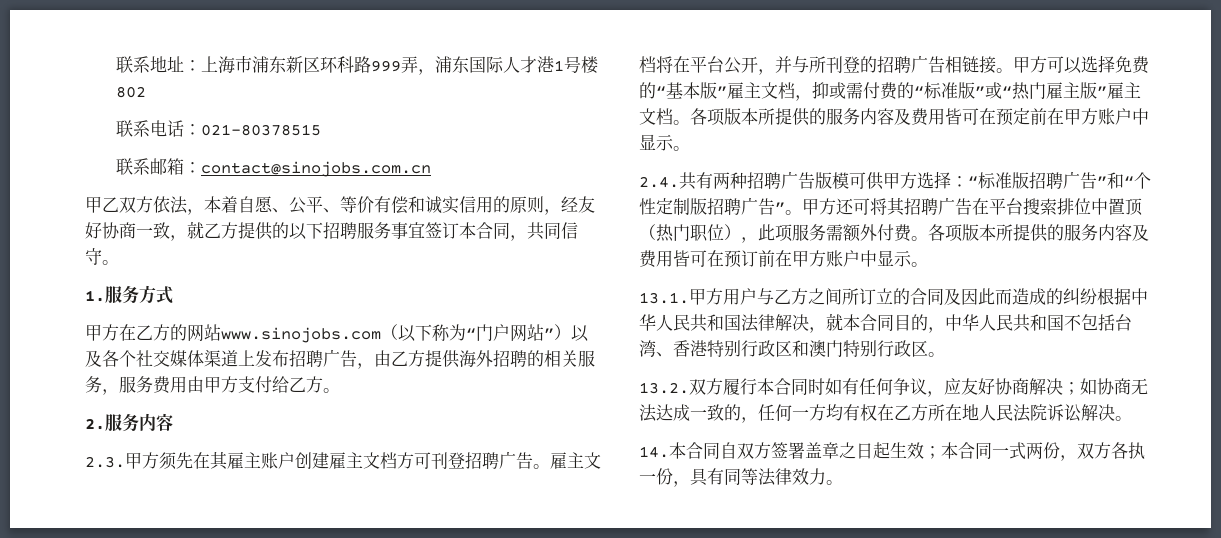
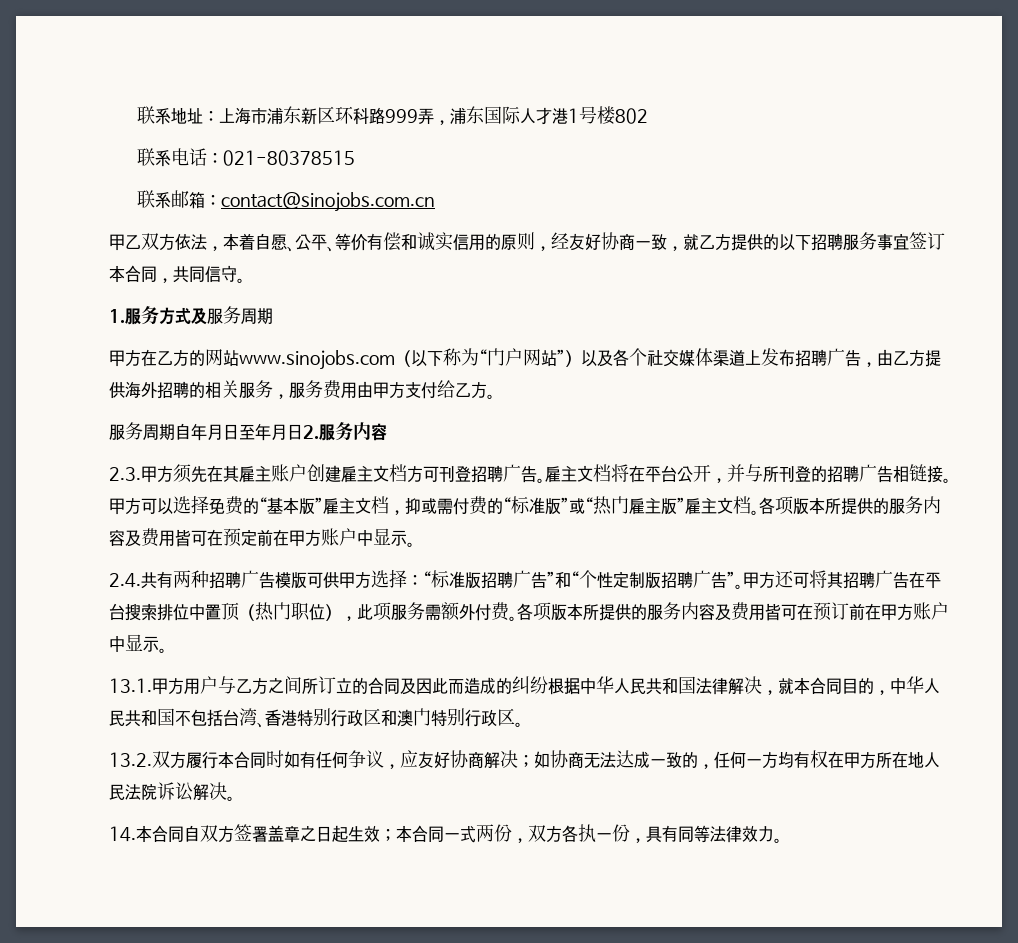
- 1.服务方式
+ 1.服务方式及服务周期
- 2.服务内容
+ 服务周期自年月日至年月日2.服务内容
- 2.4.共有两种招聘广告版模可供甲方选择：“标准版招聘广告”和“个性定制版招聘广告”。
+ 2.4.共有两种招聘广告模版可供甲方选择：“标准版招聘广告”和“个性定制版招聘广告”。
- 13.2.双方履行本合同时如有任何争议，应友好协商解决；如协商无法达成一致的，任何一方均有权在乙方所在地人民法院诉讼解决。
+ 13.2.双方履行本合同时如有任何争议，应友好协商解决；如协商无法达成一致的，任何一方均有权在甲方所在地人民法院诉讼解决。

